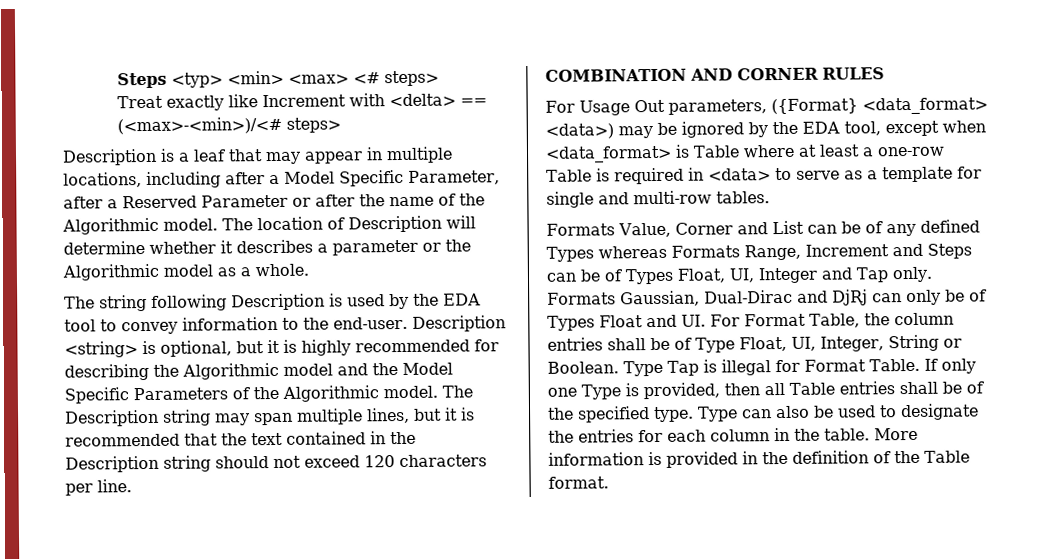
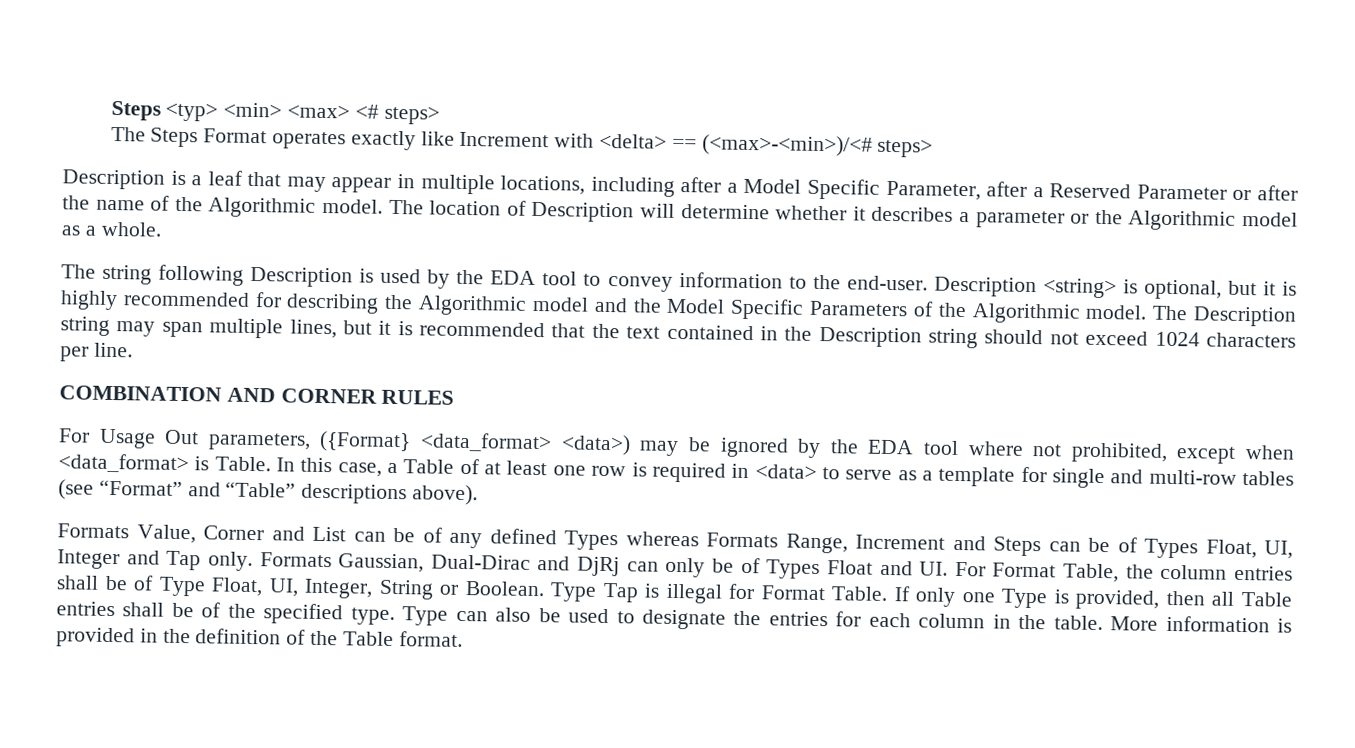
- Treat exactly like Increment with <delta> == (<max>-<min>)/<# steps>
+ The Steps Format operates exactly like Increment with <delta> == (<max>-<min>)/<# steps>
- The Description string may span multiple lines, but it is recommended that the text contained in the Description string should not exceed 120 characters per line.
+ The Description string may span multiple lines, but it is recommended that the text contained in the Description string should not exceed 1024 characters per line.
- For Usage Out parameters, ({Format} <data_format> <data>) may be ignored by the EDA tool, except when <data_format> is Table where at least a one-row Table is required in <data> to serve as a template for single and multi-row tables.
+ For Usage Out parameters, ({Format} <data_format> <data>) may be ignored by the EDA tool where not prohibited, except when <data_format> is Table. In this case, a Table of at least one row is required in <data> to serve as a template for single and multi-row tables (see “Format” and “Table” descriptions above).

